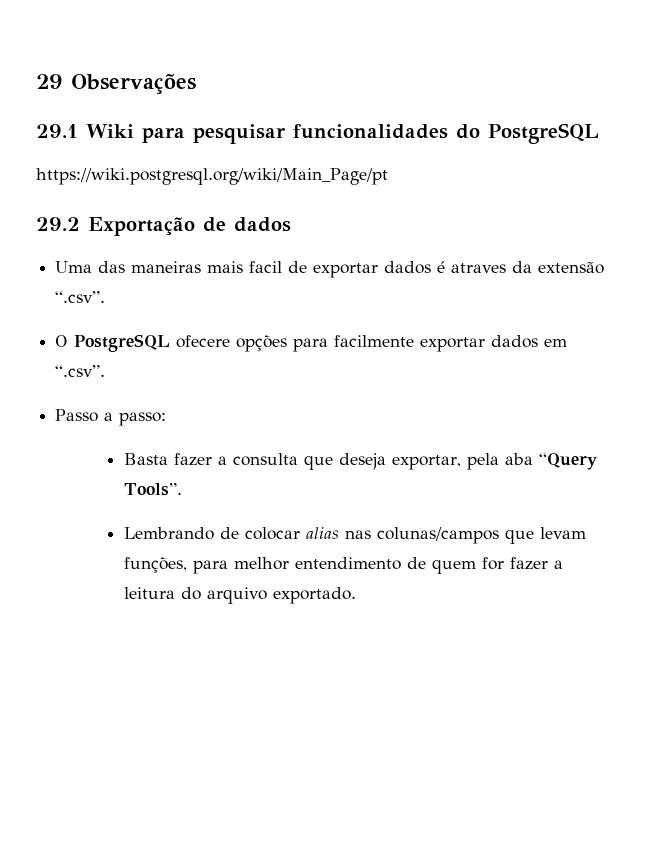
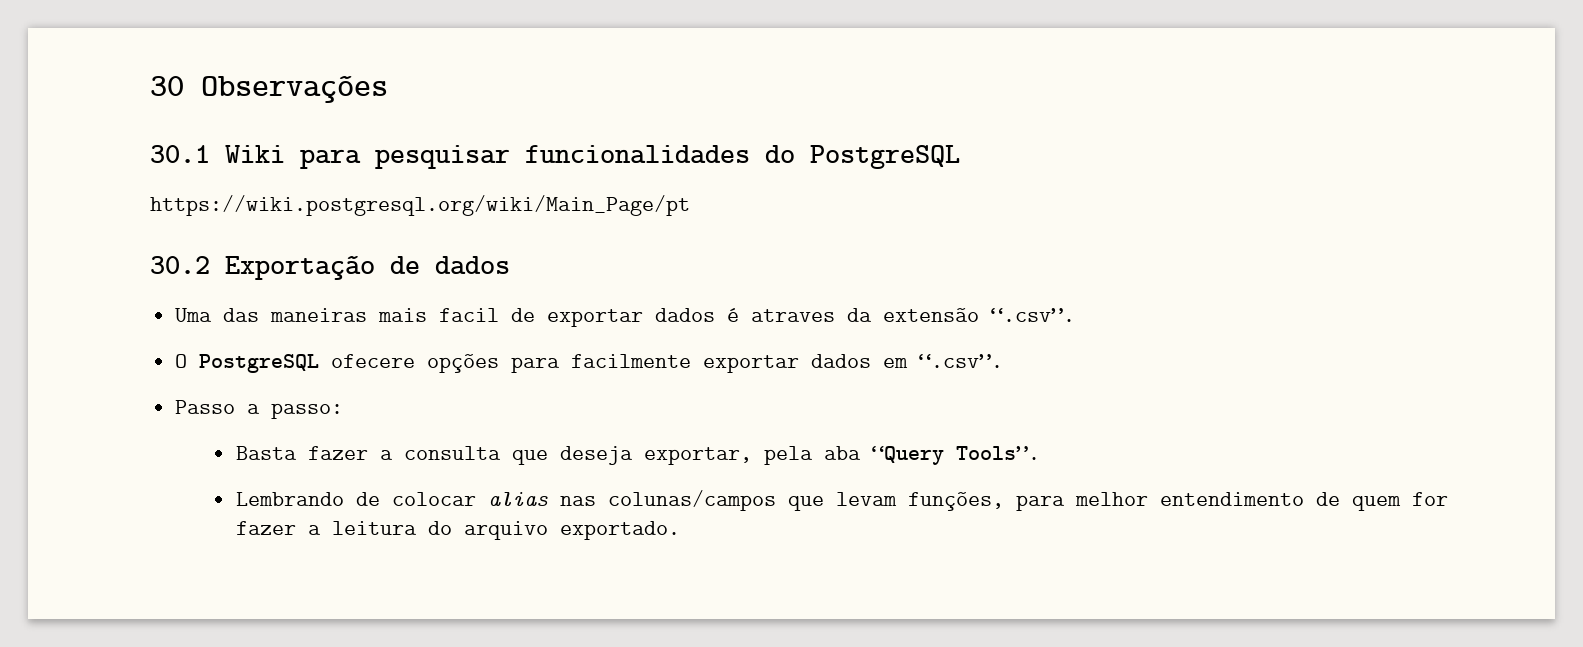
- 29 Observações
+ 30 Observações
- 29.1 Wiki para pesquisar funcionalidades do PostgreSQL
+ 30.1 Wiki para pesquisar funcionalidades do PostgreSQL
- 29.2 Exportação de dados
+ 30.2 Exportação de dados

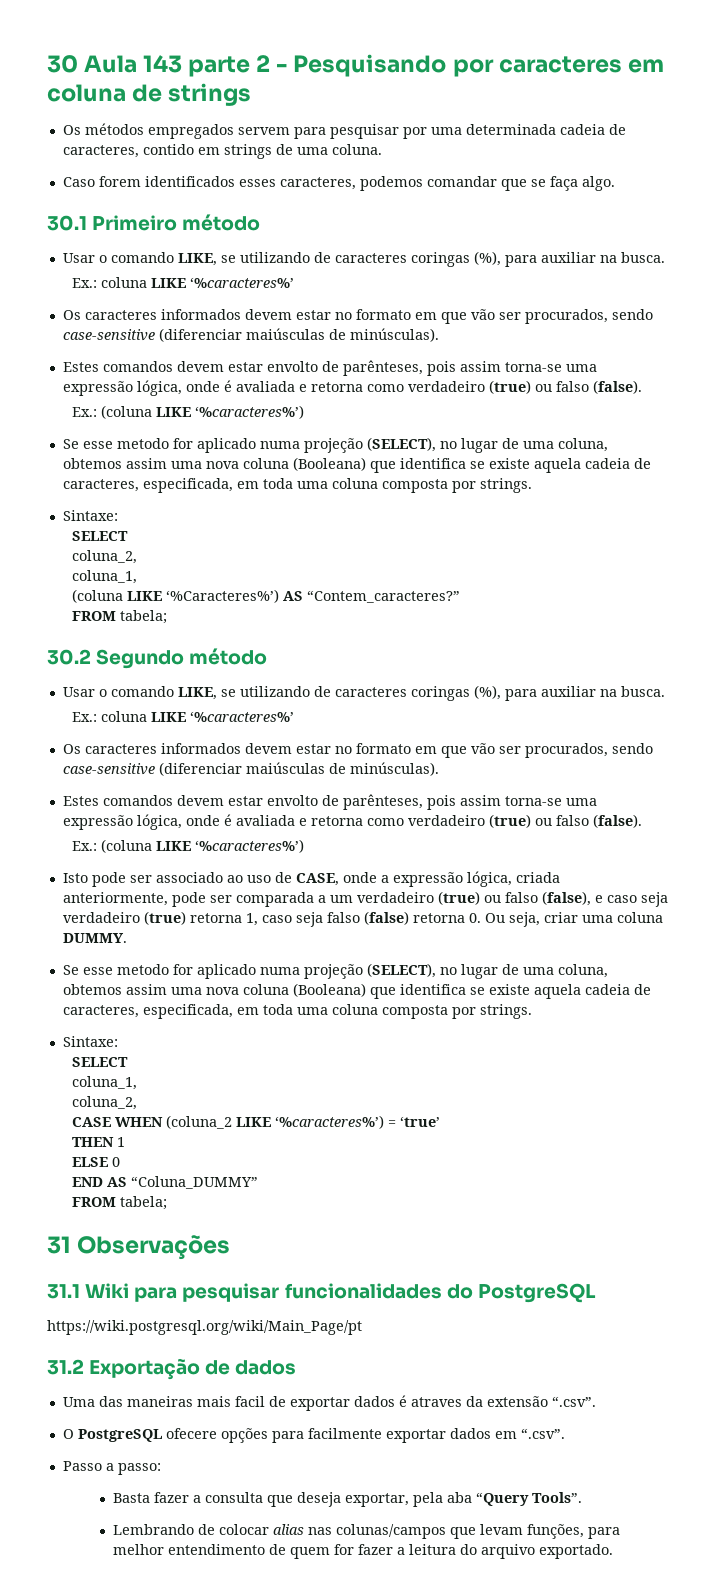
- 30 Observações
+ 30 Aula 143 parte 2 - Pesquisando por caracteres em coluna de strings
+ Os métodos empregados servem para pesquisar por uma determinada cadeia de caracteres, contido em strings de uma coluna.
+ Caso forem identificados esses caracteres, podemos comandar que se faça algo.
+ 30.1 Primeiro método
+ Usar o comando LIKE, se utilizando de caracteres coringas (%), para auxiliar na busca.
+ Ex.: coluna LIKE ‘%caracteres%’
+ Os caracteres informados devem estar no formato em que vão ser procurados, sendo case-sensitive (diferenciar maiúsculas de minúsculas).
+ Estes comandos devem estar envolto de parênteses, pois assim torna-se uma expressão lógica, onde é avaliada e retorna como verdadeiro (true) ou falso (false).
+ Ex.: (coluna LIKE ‘%caracteres%’)
+ Se esse metodo for aplicado numa projeção (SELECT), no lugar de uma coluna, obtemos assim uma nova coluna (Booleana) que identifica se existe aquela cadeia de caracteres, especificada, em toda uma coluna composta por strings.
+ Sintaxe:
+ SELECT
+ coluna_2,
+ coluna_1,
+ (coluna LIKE ‘%Caracteres%’) AS “Contem_caracteres?”
+ FROM tabela;
+ 30.2 Segundo método
+ Usar o comando LIKE, se utilizando de caracteres coringas (%), para auxiliar na busca.
+ Ex.: coluna LIKE ‘%caracteres%’
+ Os caracteres informados devem estar no formato em que vão ser procurados, sendo case-sensitive (diferenciar maiúsculas de minúsculas).
+ Estes comandos devem estar envolto de parênteses, pois assim torna-se uma expressão lógica, onde é avaliada e retorna como verdadeiro (true) ou falso (false).
+ Ex.: (coluna LIKE ‘%caracteres%’)
+ Isto pode ser associado ao uso de CASE, onde a expressão lógica, criada anteriormente, pode ser comparada a um verdadeiro (true) ou falso (false), e caso seja verdadeiro (true) retorna 1, caso seja falso (false) retorna 0. Ou seja, criar uma coluna DUMMY.
+ Se esse metodo for aplicado numa projeção (SELECT), no lugar de uma coluna, obtemos assim uma nova coluna (Booleana) que identifica se existe aquela cadeia de caracteres, especificada, em toda uma coluna composta por strings.
+ Sintaxe:
+ SELECT
+ coluna_1,
+ coluna_2,
+ CASE WHEN (coluna_2 LIKE ‘%caracteres%’) = ‘true’
+ THEN 1
+ ELSE 0
+ END AS “Coluna_DUMMY”
+ FROM tabela;
+ 31 Observações
- 30.1 Wiki para pesquisar funcionalidades do PostgreSQL
+ 31.1 Wiki para pesquisar funcionalidades do PostgreSQL
- 30.2 Exportação de dados
+ 31.2 Exportação de dados

